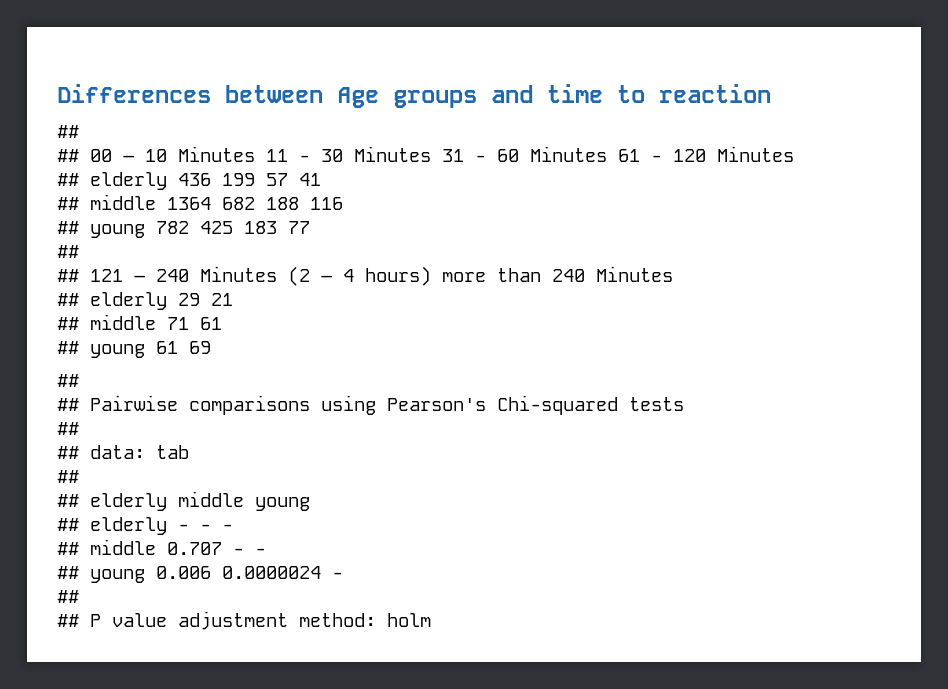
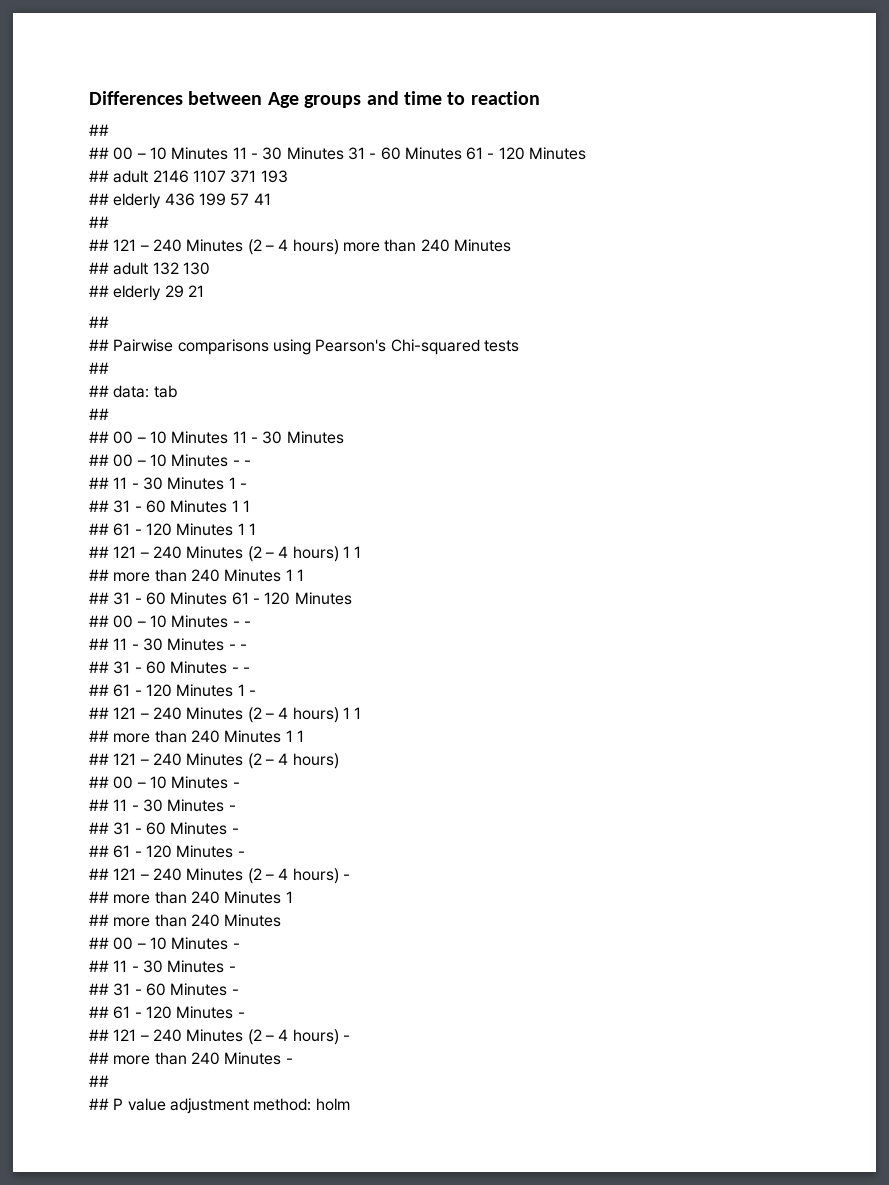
+ ## adult 2146 1107 371 193
- ## middle 1364 682 188 116
- ## young 782 425 183 77
+ ## adult 132 130
- ## middle 71 61
- ## young 61 69
  ## data: tab
  ##
- ## elderly middle young
- ## elderly - - -
- ## middle 0.707 - -
- ## young 0.006 0.0000024 -
+ ## 00 – 10 Minutes 11 - 30 Minutes
+ ## 00 – 10 Minutes - -
+ ## 11 - 30 Minutes 1 -
+ ## 31 - 60 Minutes 1 1
+ ## 61 - 120 Minutes 1 1
+ ## 121 – 240 Minutes (2 – 4 hours) 1 1
+ ## more than 240 Minutes 1 1
+ ## 31 - 60 Minutes 61 - 120 Minutes
+ ## 00 – 10 Minutes - -
+ ## 11 - 30 Minutes - -
+ ## 31 - 60 Minutes - -
+ ## 61 - 120 Minutes 1 -
+ ## 121 – 240 Minutes (2 – 4 hours) 1 1
+ ## more than 240 Minutes 1 1
+ ## 121 – 240 Minutes (2 – 4 hours)
+ ## 00 – 10 Minutes -
+ ## 11 - 30 Minutes -
+ ## 31 - 60 Minutes -
+ ## 61 - 120 Minutes -
+ ## 121 – 240 Minutes (2 – 4 hours) -
+ ## more than 240 Minutes 1
+ ## more than 240 Minutes
+ ## 00 – 10 Minutes -
+ ## 11 - 30 Minutes -
+ ## 31 - 60 Minutes -
+ ## 61 - 120 Minutes -
+ ## 121 – 240 Minutes (2 – 4 hours) -
+ ## more than 240 Minutes -

